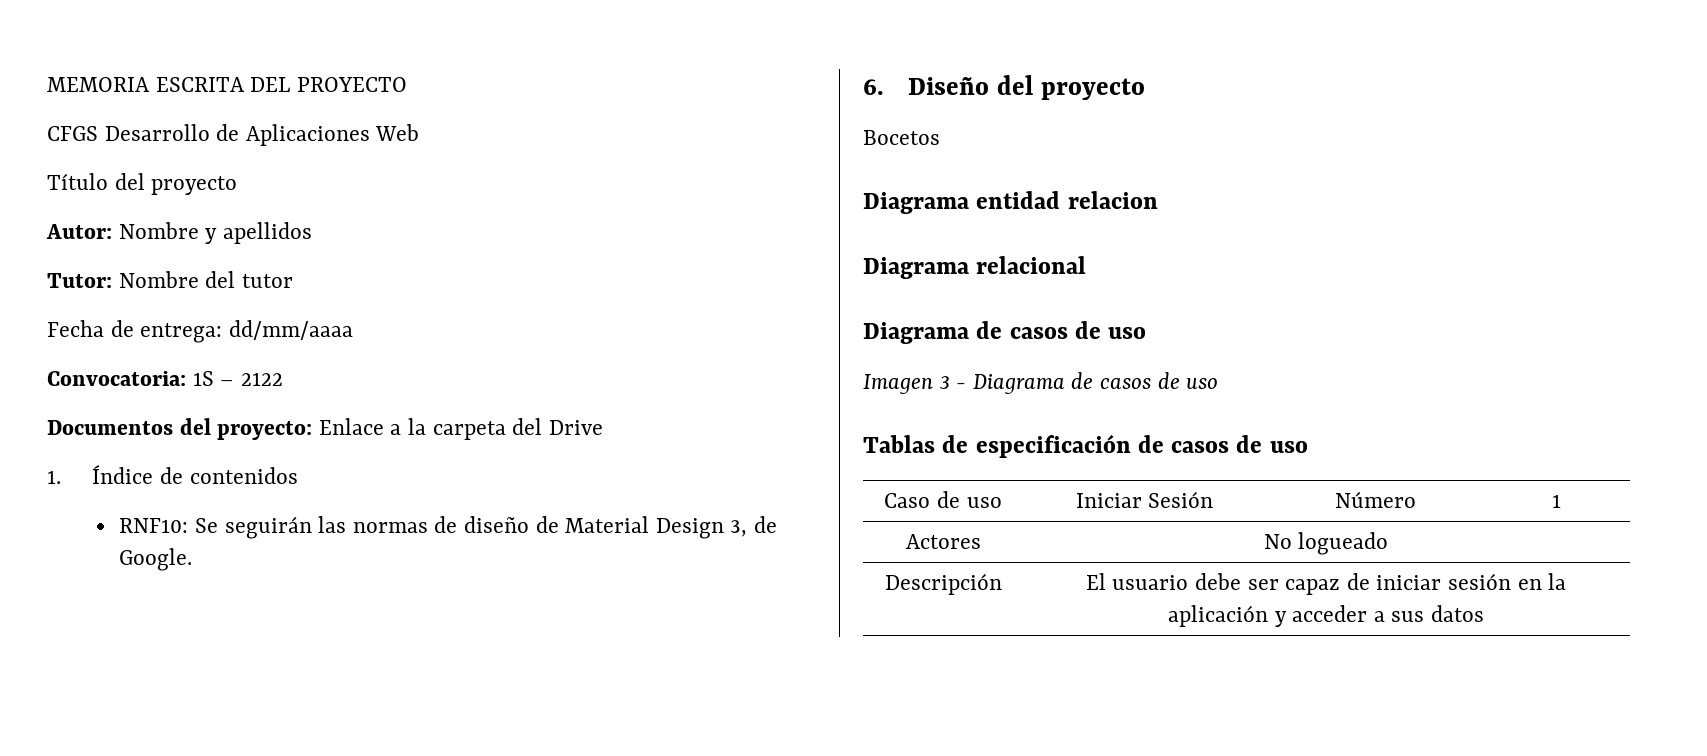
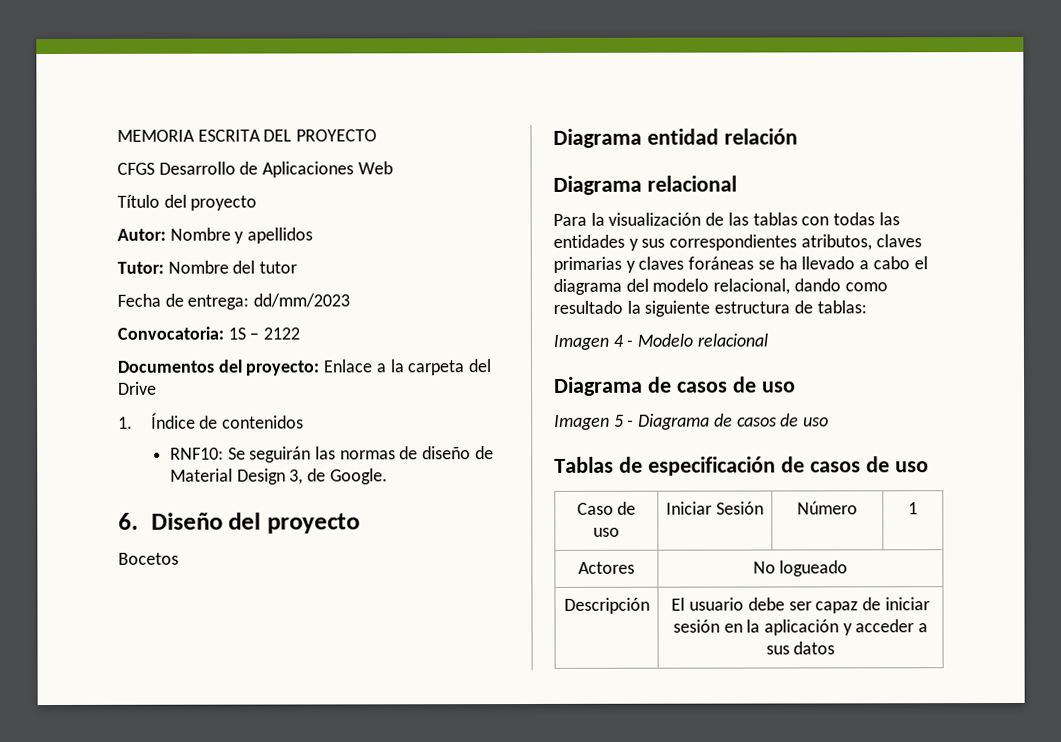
- Fecha de entrega: dd/mm/aaaa
+ Fecha de entrega: dd/mm/2023
- Diagrama entidad relacion
+ Diagrama entidad relación
+ Para la visualización de las tablas con todas las entidades y sus correspondientes atributos, claves primarias y claves foráneas se ha llevado a cabo el diagrama del modelo relacional, dando como resultado la siguiente estructura de tablas:
+ Imagen 4 - Modelo relacional
- Imagen 3 - Diagrama de casos de uso
+ Imagen 5 - Diagrama de casos de uso

